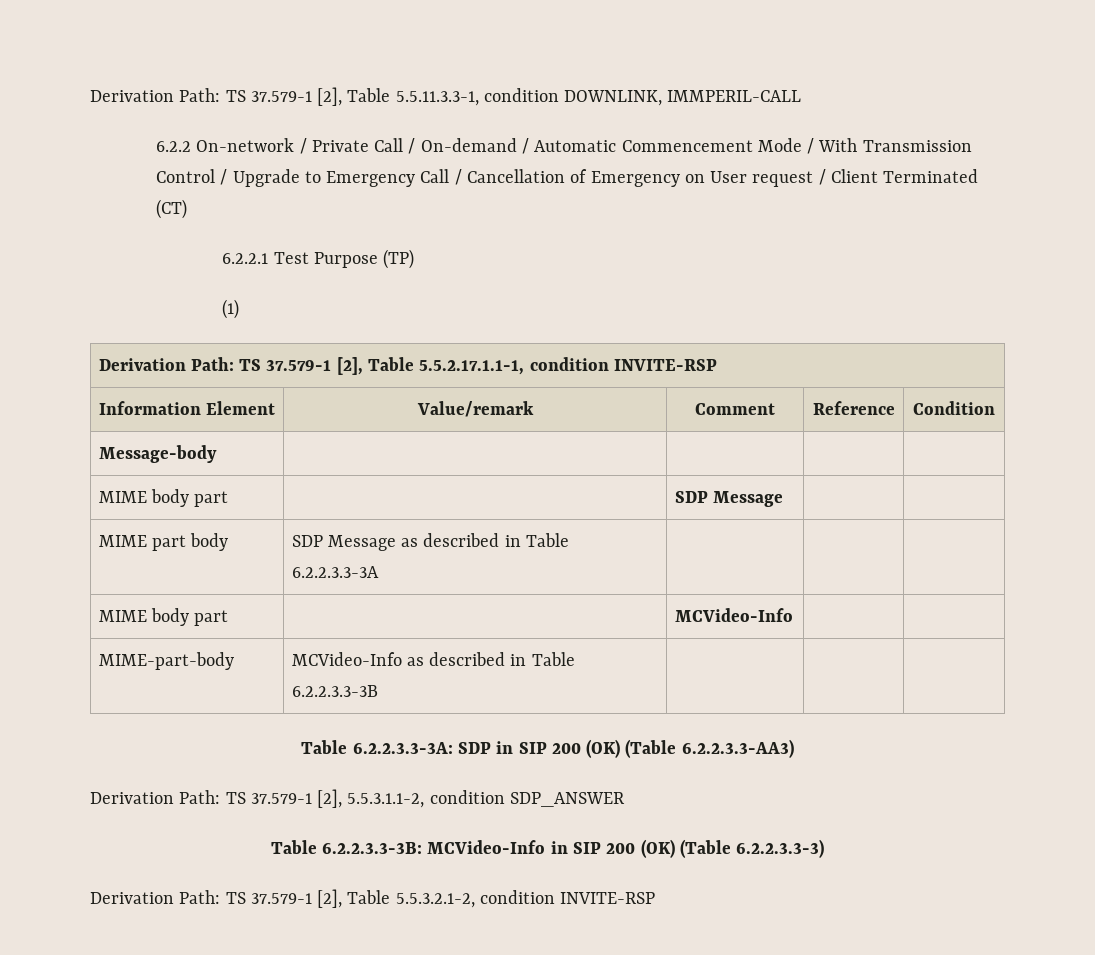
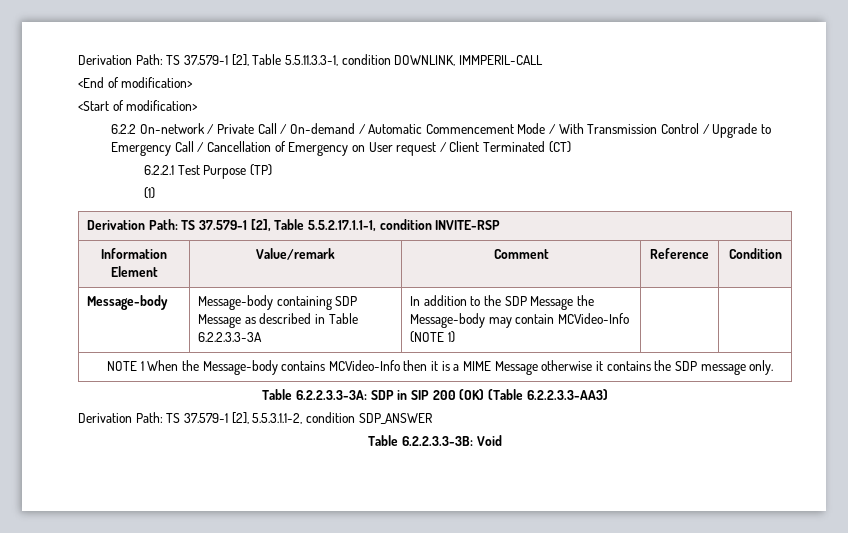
+ <End of modification>
+ <Start of modification>
- Message-body | | | |
- MIME body part | | SDP Message | |
- MIME part body | SDP Message as described in Table 6.2.2.3.3-3A | | |
- MIME body part | | MCVideo-Info | |
- MIME-part-body | MCVideo-Info as described in Table 6.2.2.3.3-3B | | |
+ Message-body | Message-body containing SDP Message as described in Table 6.2.2.3.3-3A | In addition to the SDP Message the Message-body may contain MCVideo-Info (NOTE 1) | |
+ NOTE 1 When the Message-body contains MCVideo-Info then it is a MIME Message otherwise it contains the SDP message only.
- Table 6.2.2.3.3-3B: MCVideo-Info in SIP 200 (OK) (Table 6.2.2.3.3-3)
- Derivation Path: TS 37.579-1 [2], Table 5.5.3.2.1-2, condition INVITE-RSP
+ Table 6.2.2.3.3-3B: Void

